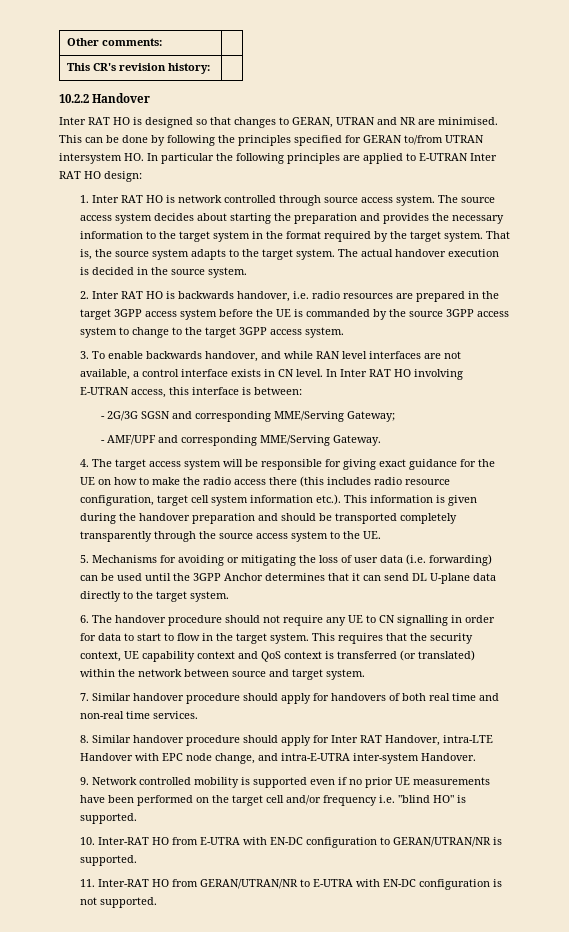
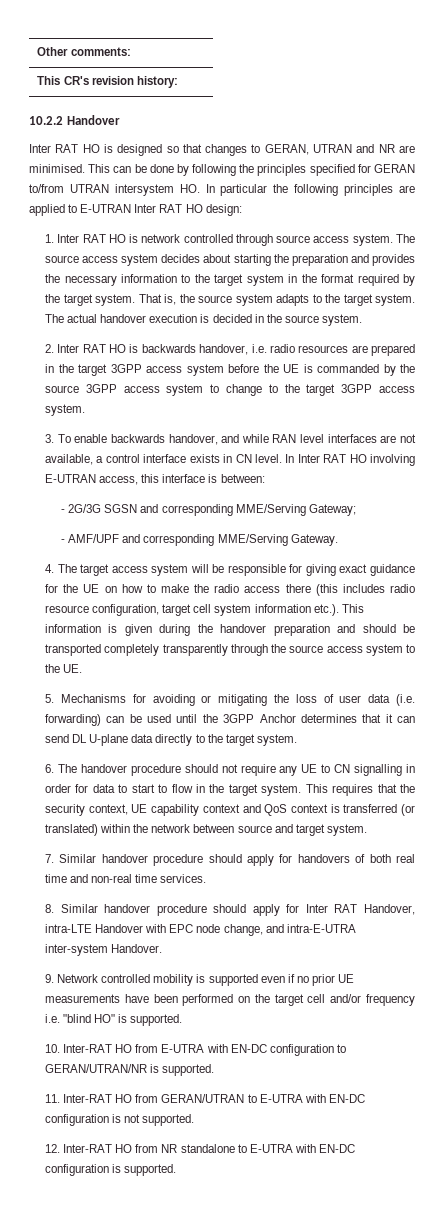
- 11. Inter-RAT HO from GERAN/UTRAN/NR to E-UTRA with EN-DC configuration is not supported.
+ 11. Inter-RAT HO from GERAN/UTRAN to E-UTRA with EN-DC configuration is not supported.
+ 12. Inter-RAT HO from NR standalone to E-UTRA with EN-DC configuration is supported.

